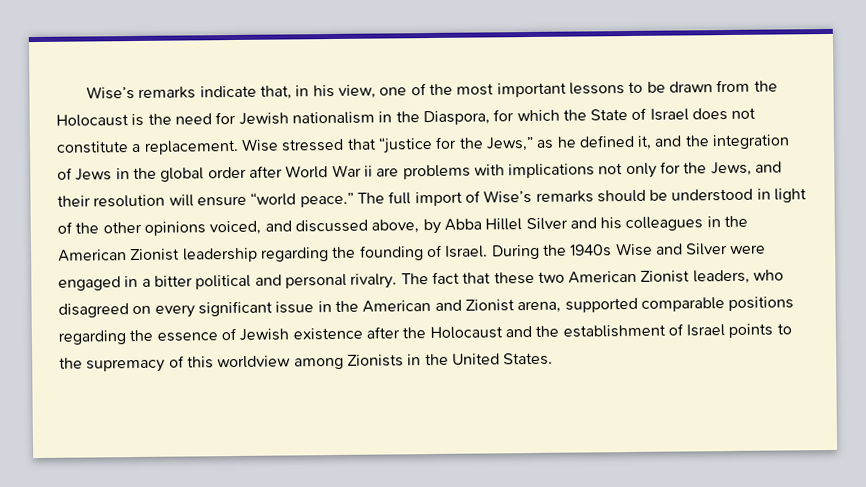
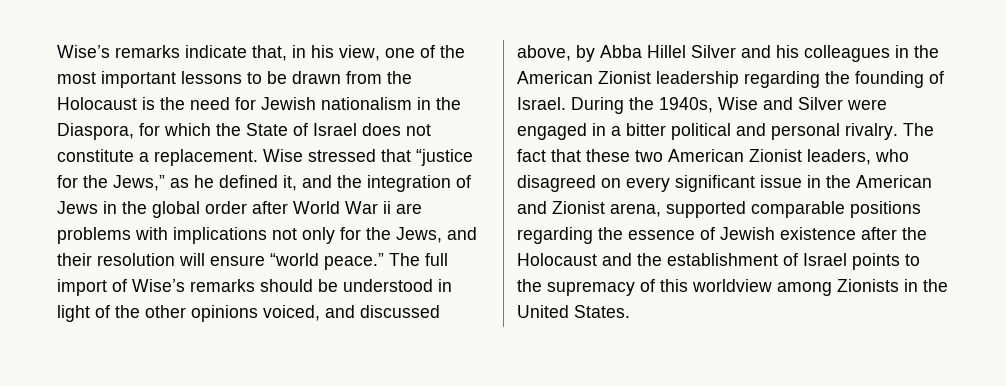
- During the 1940s Wise and Silver were engaged in a bitter political and personal rivalry.
+ During the 1940s, Wise and Silver were engaged in a bitter political and personal rivalry.

